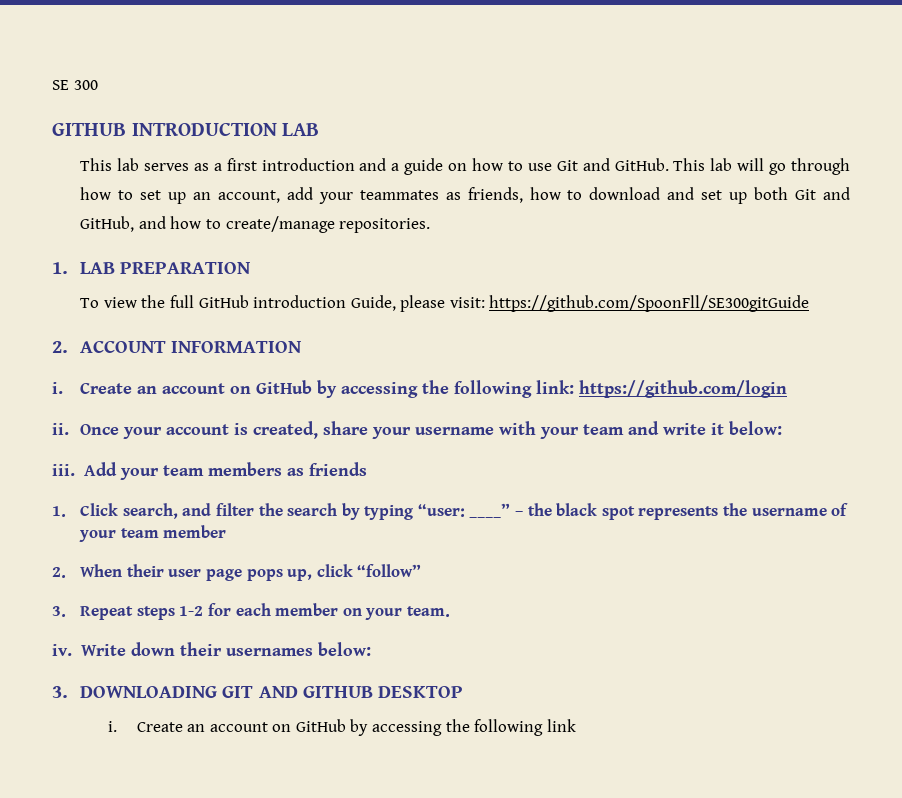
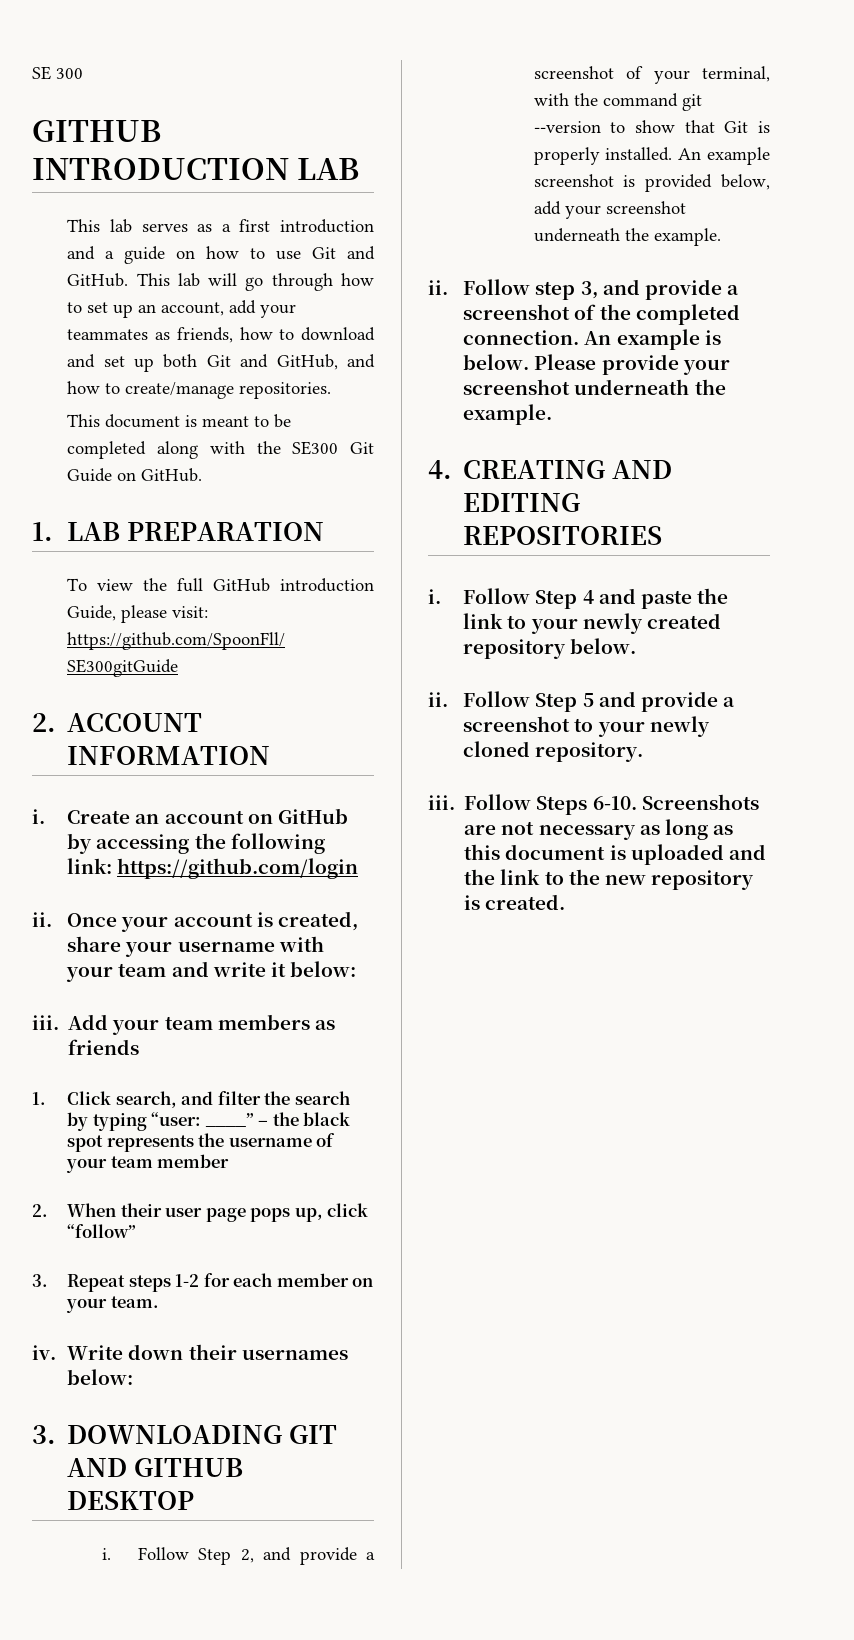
+ This document is meant to be completed along with the SE300 Git Guide on GitHub.
- Create an account on GitHub by accessing the following link
+ Follow Step 2, and provide a screenshot of your terminal, with the command git --version to show that Git is properly installed. An example screenshot is provided below, add your screenshot underneath the example.
+ ii. Follow step 3, and provide a screenshot of the completed connection. An example is below. Please provide your screenshot underneath the example.
+ 4. CREATING AND EDITING REPOSITORIES
+ i. Follow Step 4 and paste the link to your newly created repository below.
+ ii. Follow Step 5 and provide a screenshot to your newly cloned repository.
+ iii. Follow Steps 6-10. Screenshots are not necessary as long as this document is uploaded and the link to the new repository is created.

